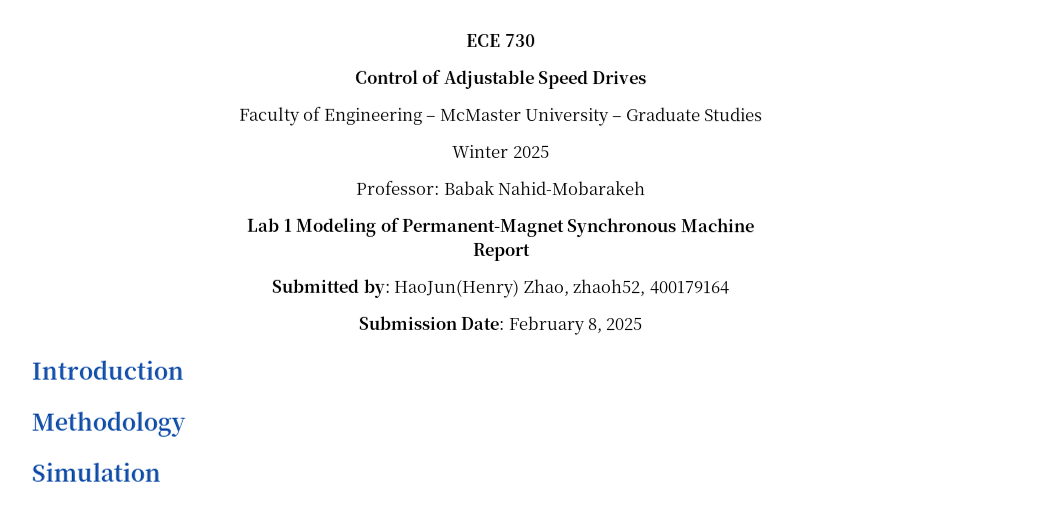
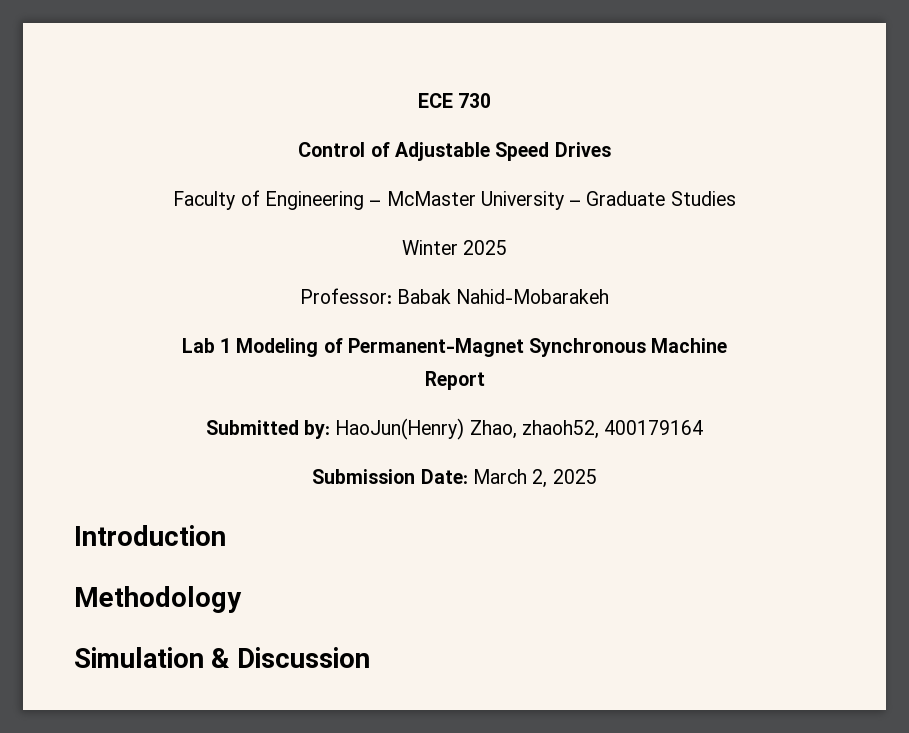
- Submission Date: February 8, 2025
+ Submission Date: March 2, 2025
- Simulation
+ Simulation & Discussion

